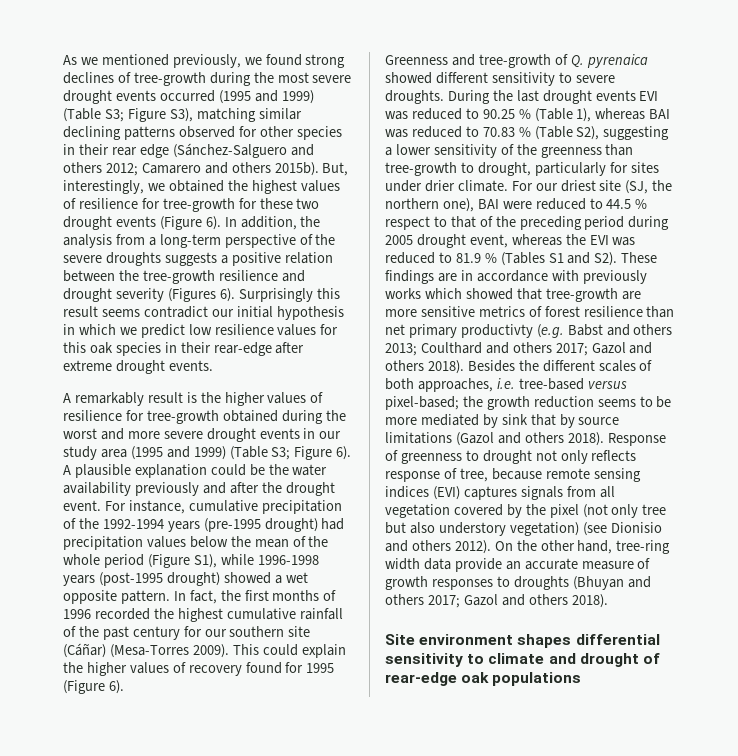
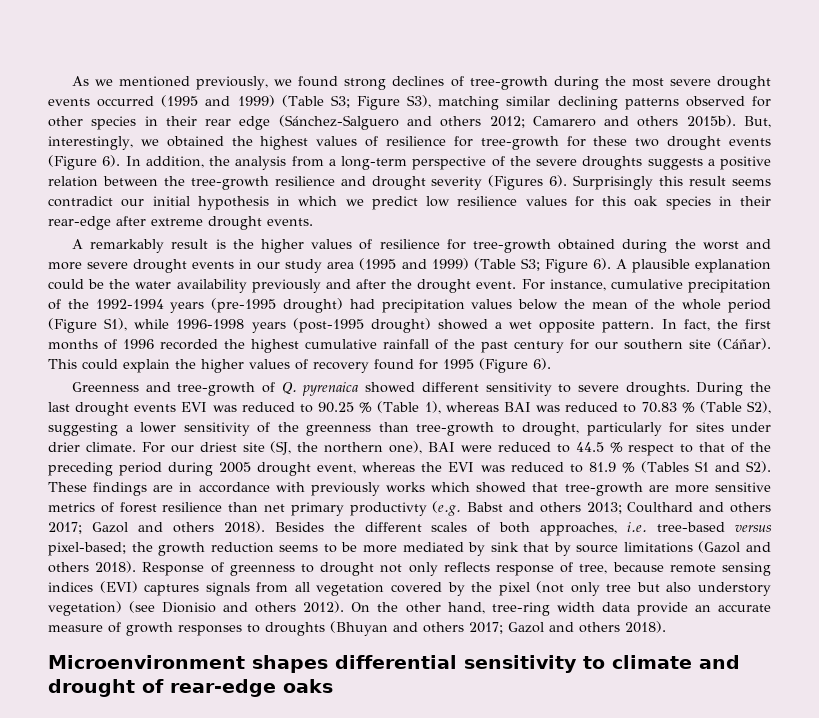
- In fact, the first months of 1996 recorded the highest cumulative rainfall of the past century for our southern site (Cáñar) (Mesa-Torres 2009).
+ In fact, the first months of 1996 recorded the highest cumulative rainfall of the past century for our southern site (Cáñar).
- Site environment shapes differential sensitivity to climate and drought of rear-edge oak populations
+ Microenvironment shapes differential sensitivity to climate and drought of rear-edge oaks

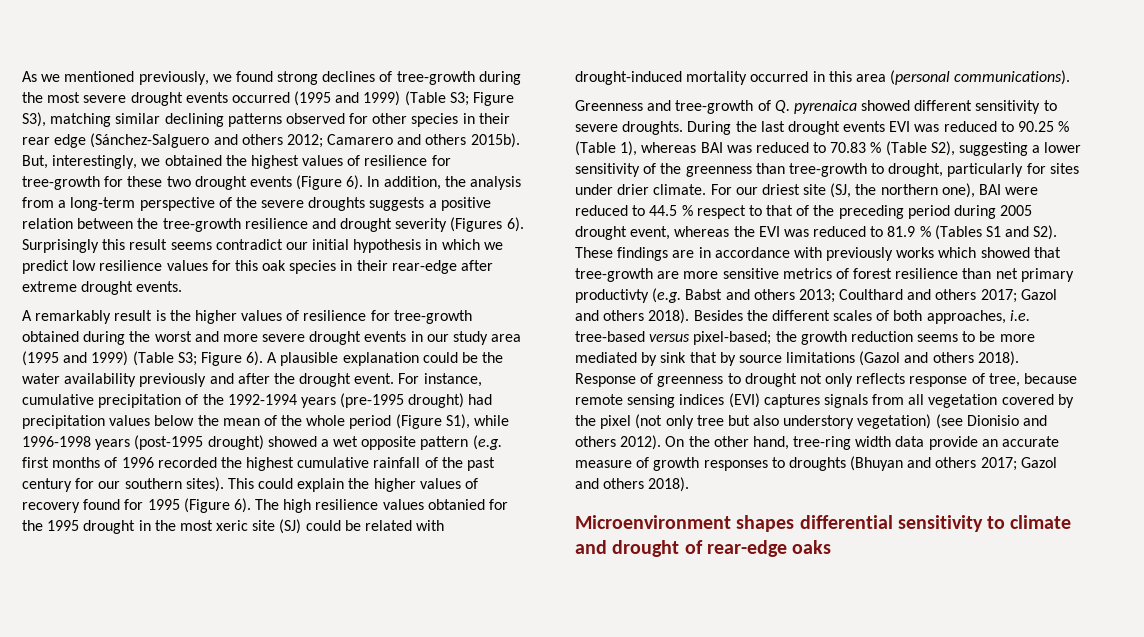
- For instance, cumulative precipitation of the 1992-1994 years (pre-1995 drought) had precipitation values below the mean of the whole period (Figure S1), while 1996-1998 years (post-1995 drought) showed a wet opposite pattern. In fact, the first months of 1996 recorded the highest cumulative rainfall of the past century for our southern site (Cáñar).
+ For instance, cumulative precipitation of the 1992-1994 years (pre-1995 drought) had precipitation values below the mean of the whole period (Figure S1), while 1996-1998 years (post-1995 drought) showed a wet opposite pattern (e.g. first months of 1996 recorded the highest cumulative rainfall of the past century for our southern sites).
+ The high resilience values obtanied for the 1995 drought in the most xeric site (SJ) could be related with drought-induced mortality occurred in this area (personal communications).

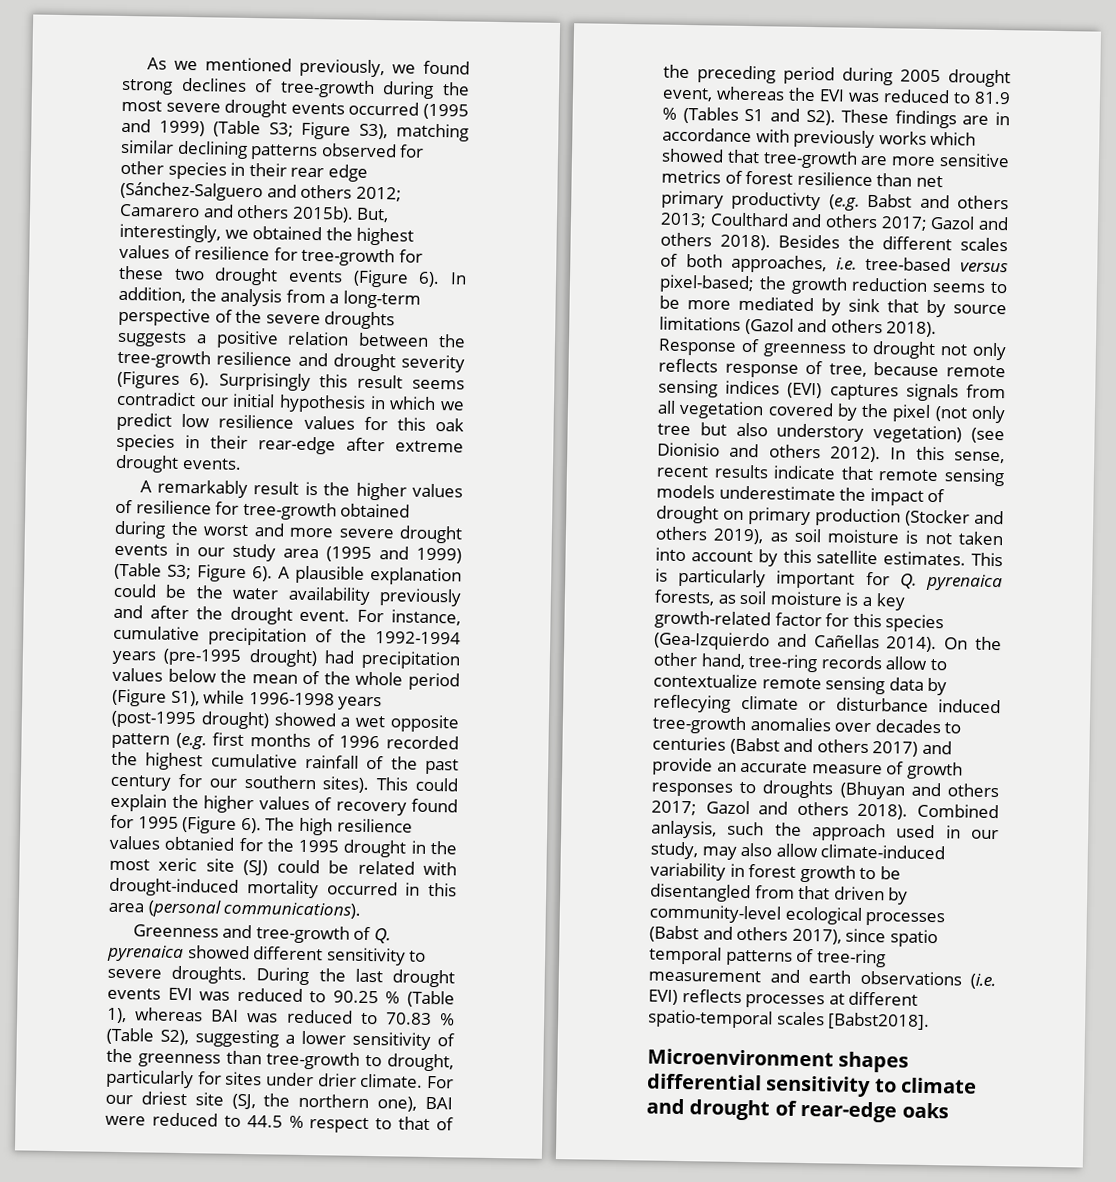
+ In this sense, recent results indicate that remote sensing models underestimate the impact of drought on primary production (Stocker and others 2019), as soil moisture is not taken into account by this satellite estimates. This is particularly important for Q. pyrenaica forests, as soil moisture is a key growth-related factor for this species (Gea-Izquierdo and Cañellas 2014).
- On the other hand, tree-ring width data provide an accurate measure of growth responses to droughts (Bhuyan and others 2017; Gazol and others 2018).
+ On the other hand, tree-ring records allow to contextualize remote sensing data by reflecying climate or disturbance induced tree-growth anomalies over decades to centuries (Babst and others 2017) and provide an accurate measure of growth responses to droughts (Bhuyan and others 2017; Gazol and others 2018). Combined anlaysis, such the approach used in our study, may also allow climate-induced variability in forest growth to be disentangled from that driven by community-level ecological processes (Babst and others 2017), since spatio temporal patterns of tree-ring measurement and earth observations (i.e. EVI) reflects processes at different spatio-temporal scales [Babst2018].

